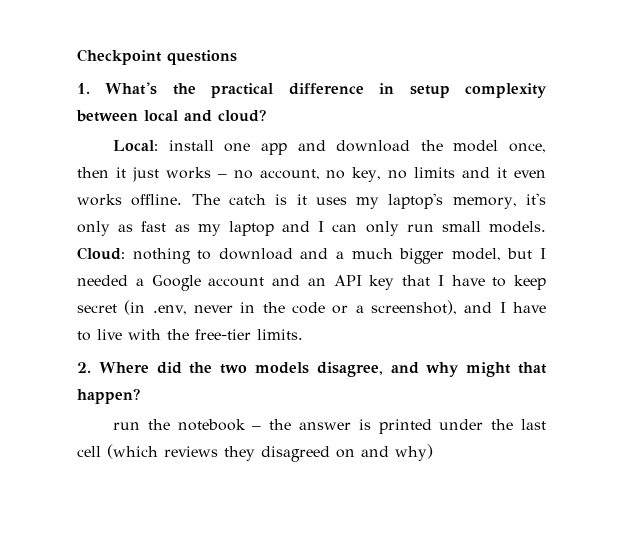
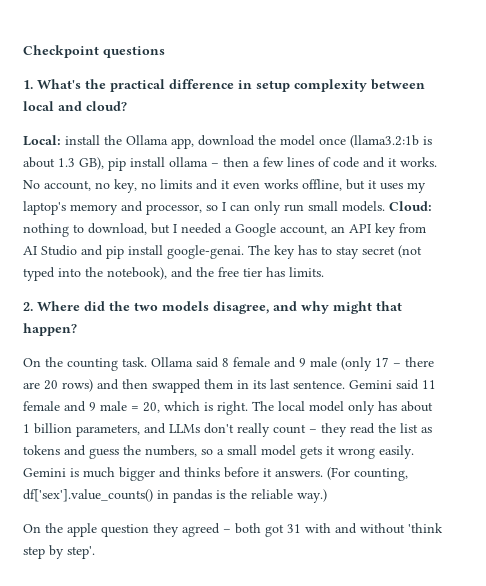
- Local: install one app and download the model once, then it just works – no account, no key, no limits and it even works offline. The catch is it uses my laptop's memory, it's only as fast as my laptop and I can only run small models.
+ Local: install the Ollama app, download the model once (llama3.2:1b is about 1.3 GB), pip install ollama – then a few lines of code and it works. No account, no key, no limits and it even works offline, but it uses my laptop's memory and processor, so I can only run small models.
- Cloud: nothing to download and a much bigger model, but I needed a Google account and an API key that I have to keep secret (in .env, never in the code or a screenshot), and I have to live with the free-tier limits.
+ Cloud: nothing to download, but I needed a Google account, an API key from AI Studio and pip install google-genai. The key has to stay secret (not typed into the notebook), and the free tier has limits.
- run the notebook – the answer is printed under the last cell (which reviews they disagreed on and why)
+ On the counting task. Ollama said 8 female and 9 male (only 17 – there are 20 rows) and then swapped them in its last sentence. Gemini said 11 female and 9 male = 20, which is right. The local model only has about 1 billion parameters, and LLMs don't really count – they read the list as tokens and guess the numbers, so a small model gets it wrong easily. Gemini is much bigger and thinks before it answers. (For counting, df['sex'].value_counts() in pandas is the reliable way.)
+ On the apple question they agreed – both got 31 with and without 'think step by step'.

